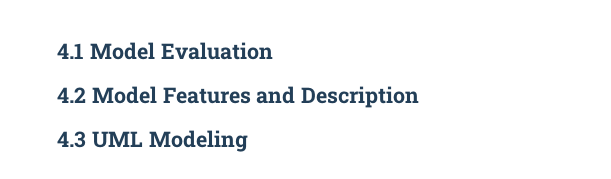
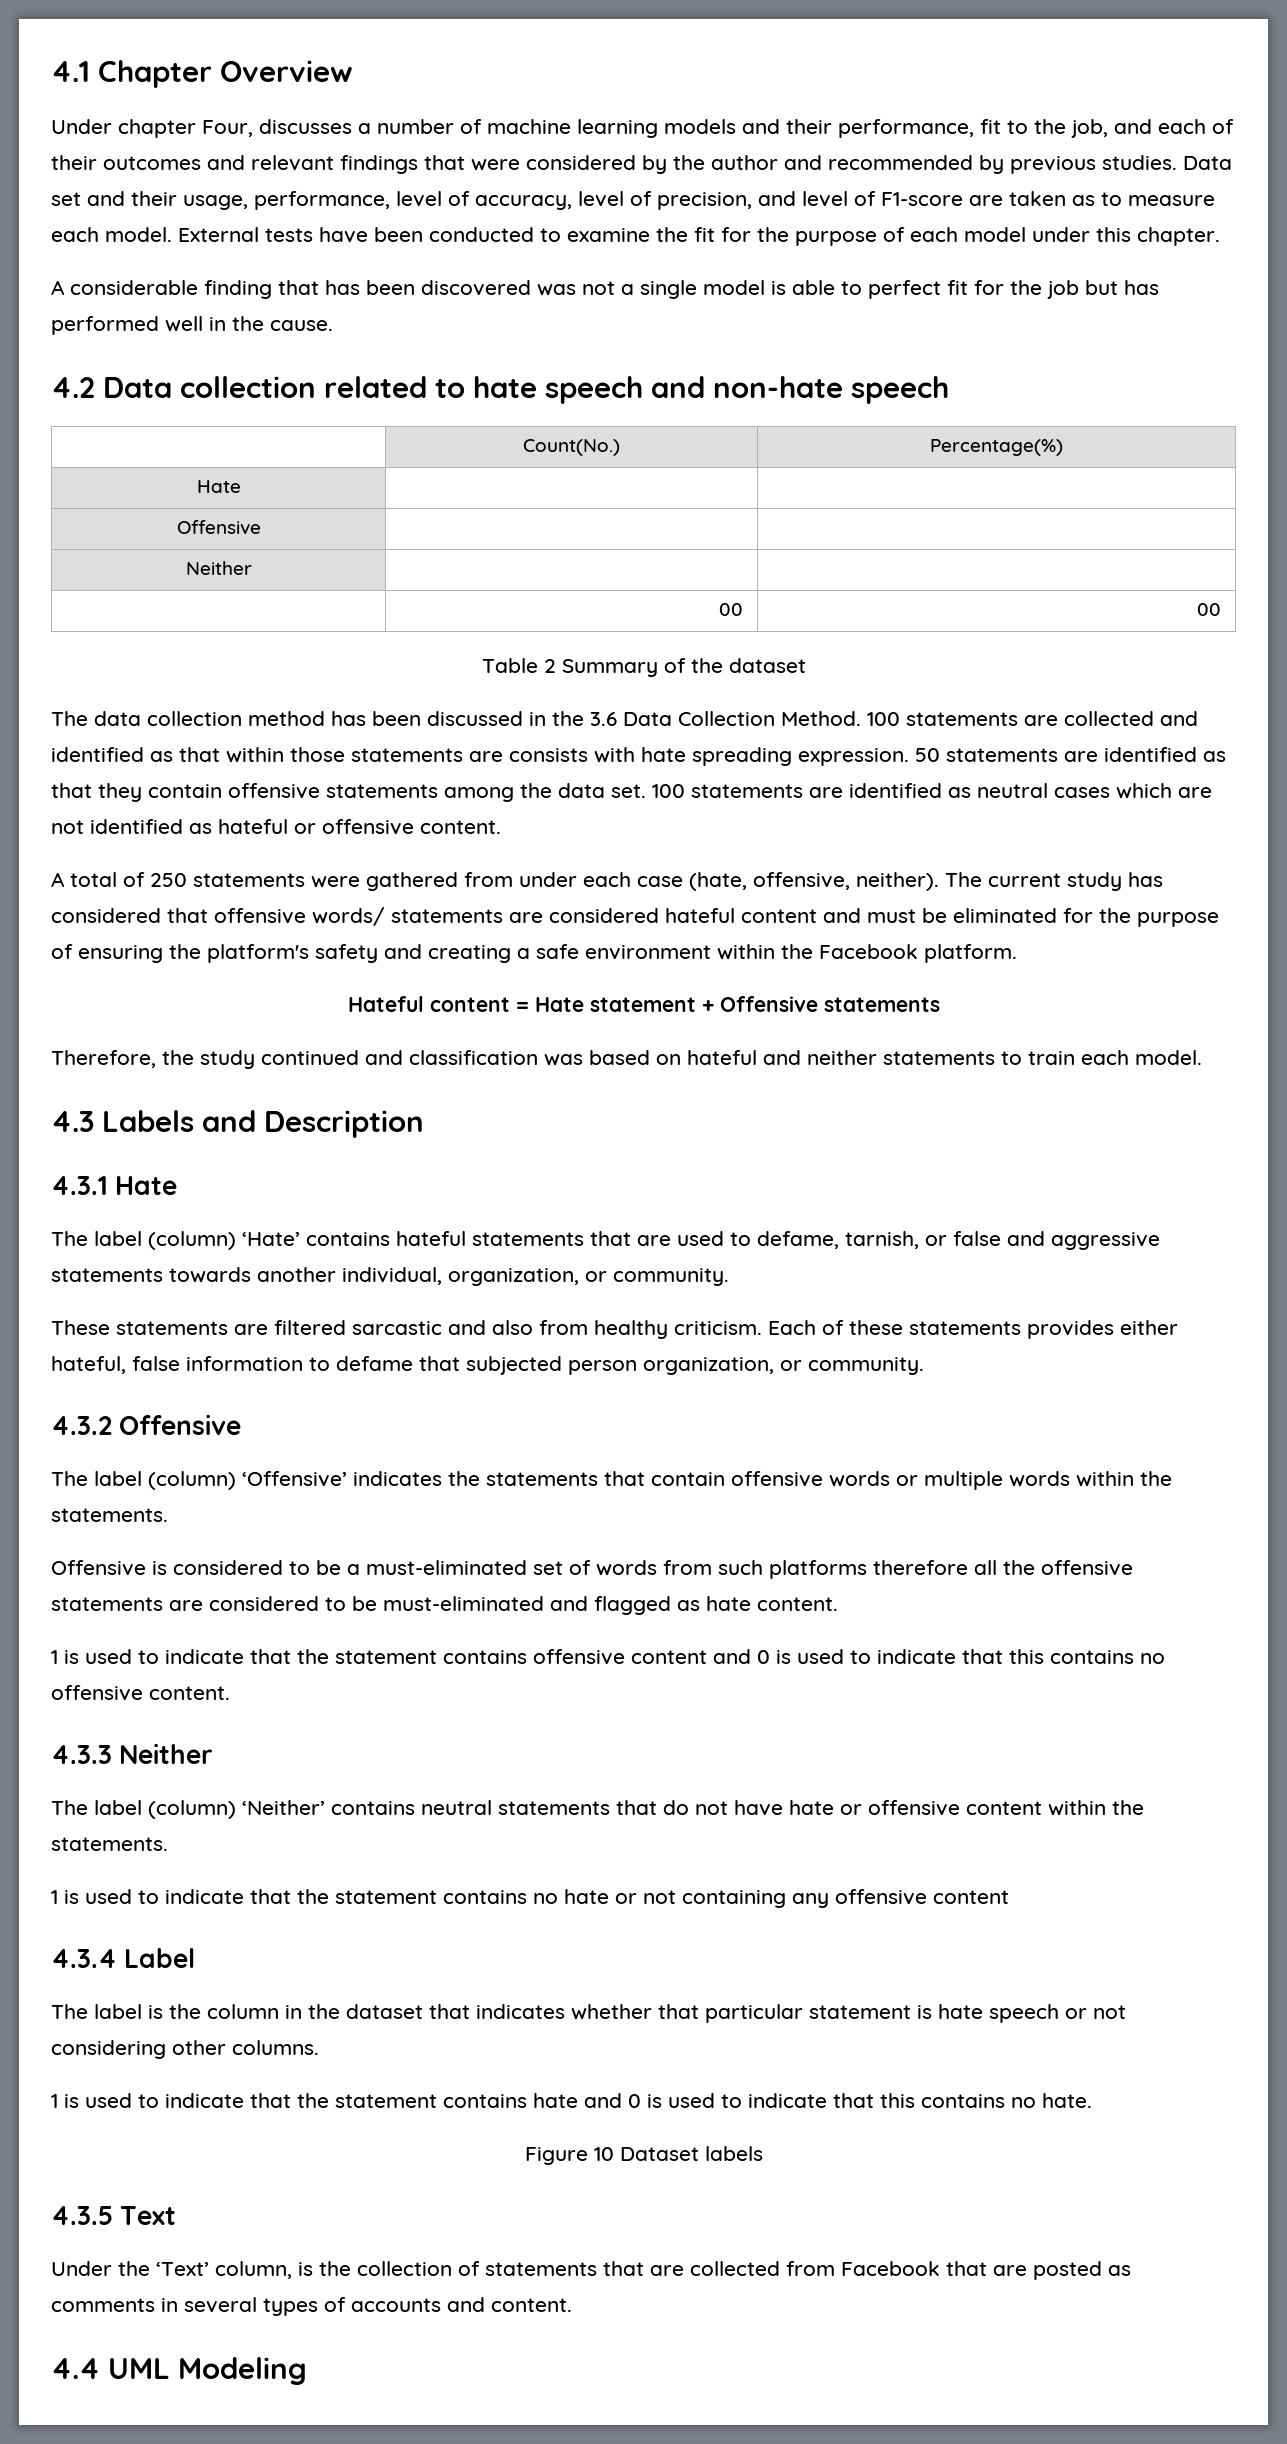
- 4.1 Model Evaluation
- 4.2 Model Features and Description
- 4.3 UML Modeling
+ 4.1 Chapter Overview
+ Under chapter Four, discusses a number of machine learning models and their performance, fit to the job, and each of their outcomes and relevant findings that were considered by the author and recommended by previous studies. Data set and their usage, performance, level of accuracy, level of precision, and level of F1-score are taken as to measure each model. External tests have been conducted to examine the fit for the purpose of each model under this chapter.
+ A considerable finding that has been discovered was not a single model is able to perfect fit for the job but has performed well in the cause.
+ 4.2 Data collection related to hate speech and non-hate speech
+ | Count(No.) | Percentage(%)
+ Hate | |
+ Offensive | |
+ Neither | |
+ | 00 | 00
+ Table 2 Summary of the dataset
+ The data collection method has been discussed in the 3.6 Data Collection Method. 100 statements are collected and identified as that within those statements are consists with hate spreading expression. 50 statements are identified as that they contain offensive statements among the data set. 100 statements are identified as neutral cases which are not identified as hateful or offensive content.
+ A total of 250 statements were gathered from under each case (hate, offensive, neither). The current study has considered that offensive words/ statements are considered hateful content and must be eliminated for the purpose of ensuring the platform's safety and creating a safe environment within the Facebook platform.
+ Hateful content = Hate statement + Offensive statements
+ Therefore, the study continued and classification was based on hateful and neither statements to train each model.
+ 4.3 Labels and Description
+ 4.3.1 Hate
+ The label (column) ‘Hate’ contains hateful statements that are used to defame, tarnish, or false and aggressive statements towards another individual, organization, or community.
+ These statements are filtered sarcastic and also from healthy criticism. Each of these statements provides either hateful, false information to defame that subjected person organization, or community.
+ 4.3.2 Offensive
+ The label (column) ‘Offensive’ indicates the statements that contain offensive words or multiple words within the statements.
+ Offensive is considered to be a must-eliminated set of words from such platforms therefore all the offensive statements are considered to be must-eliminated and flagged as hate content.
+ 1 is used to indicate that the statement contains offensive content and 0 is used to indicate that this contains no offensive content.
+ 4.3.3 Neither
+ The label (column) ‘Neither’ contains neutral statements that do not have hate or offensive content within the statements.
+ 1 is used to indicate that the statement contains no hate or not containing any offensive content
+ 4.3.4 Label
+ The label is the column in the dataset that indicates whether that particular statement is hate speech or not considering other columns.
+ 1 is used to indicate that the statement contains hate and 0 is used to indicate that this contains no hate.
+ Figure 10 Dataset labels
+ 4.3.5 Text
+ Under the ‘Text’ column, is the collection of statements that are collected from Facebook that are posted as comments in several types of accounts and content.
+ 4.4 UML Modeling

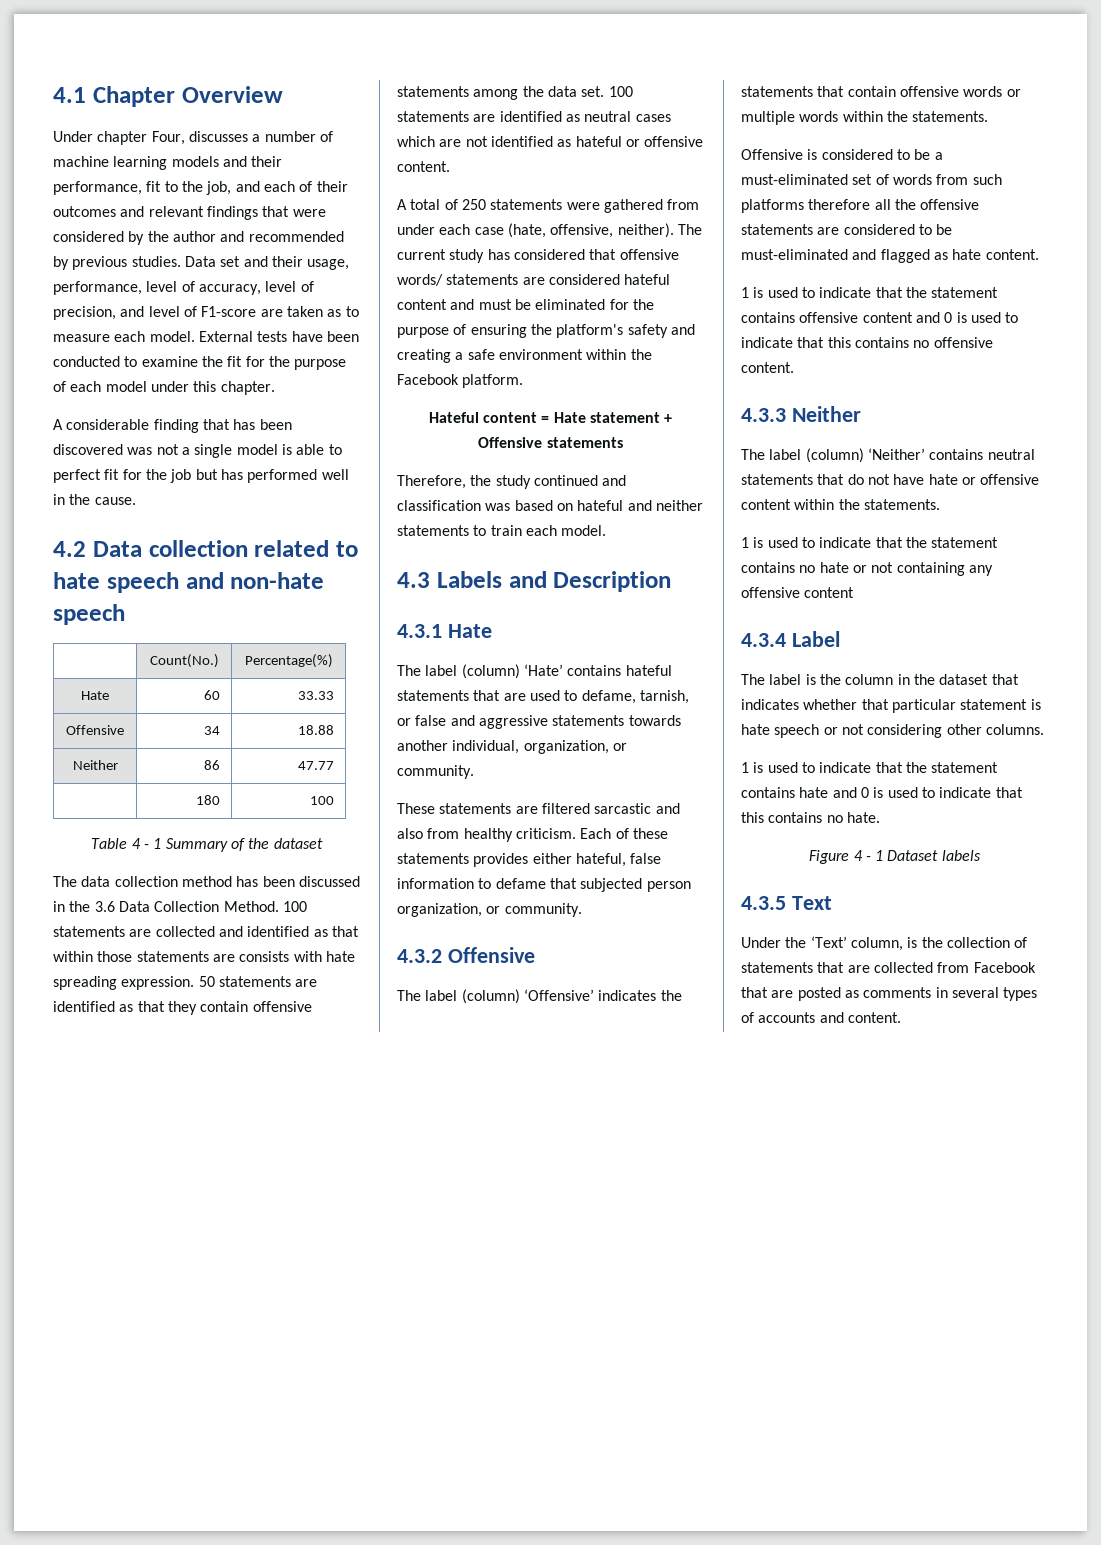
- Hate | |
+ Hate | 60 | 33.33
- Offensive | |
+ Offensive | 34 | 18.88
- Neither | |
- | 00 | 00
- Table 2 Summary of the dataset
+ Neither | 86 | 47.77
+ | 180 | 100
+ Table 4 - 1 Summary of the dataset
- Figure 10 Dataset labels
+ Figure 4 - 1 Dataset labels
- 4.4 UML Modeling

